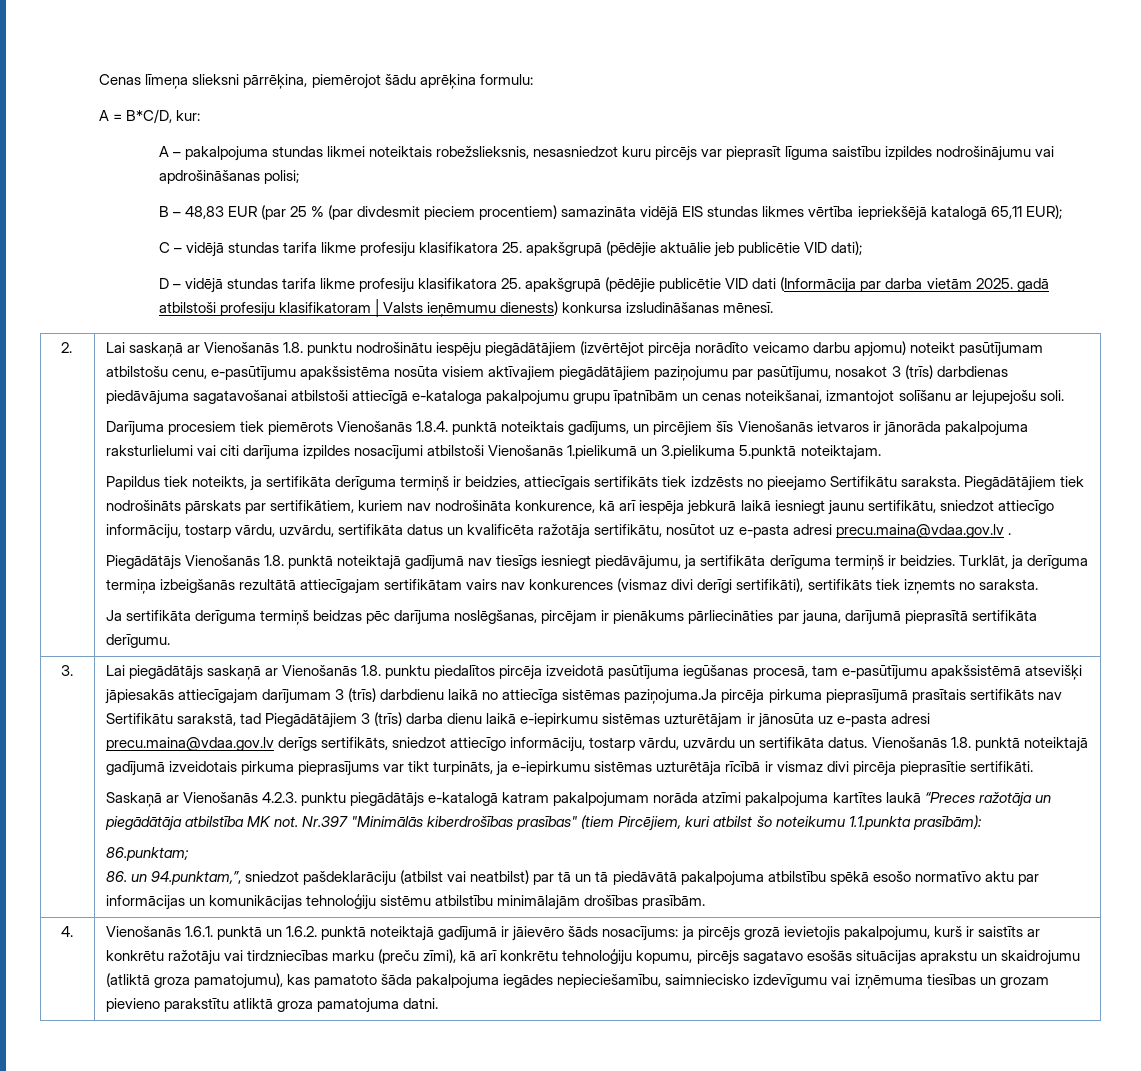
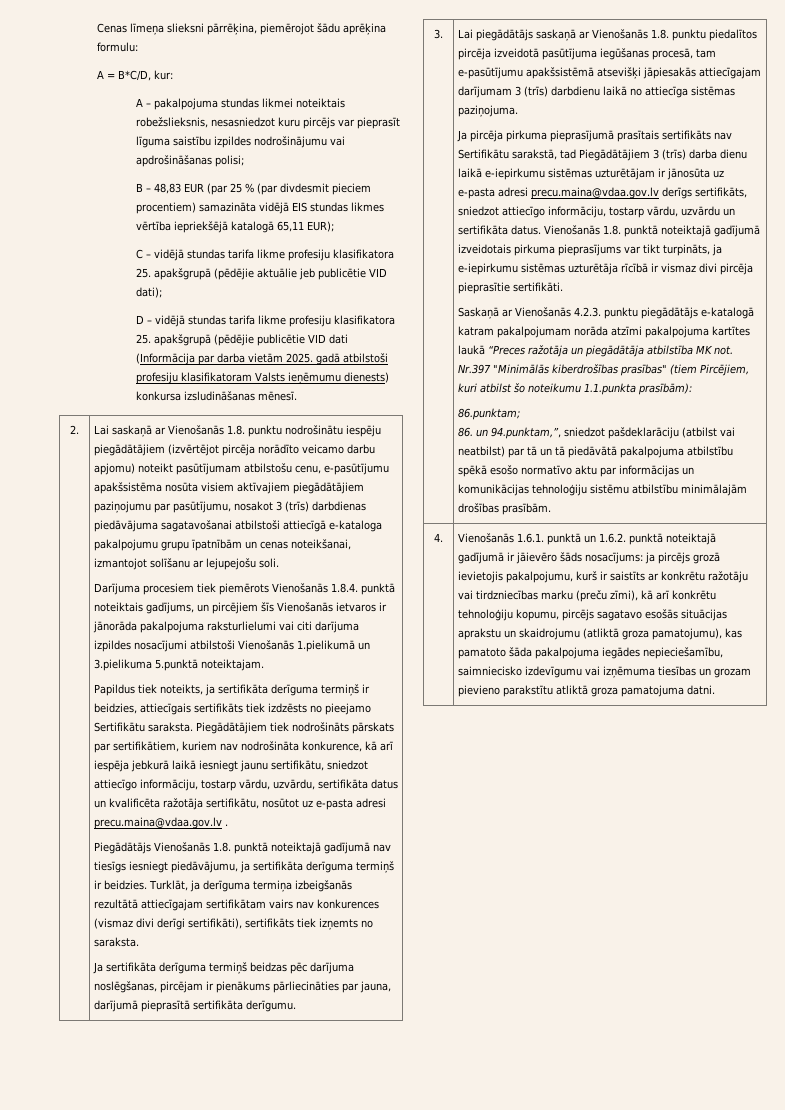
- D – vidējā stundas tarifa likme profesiju klasifikatora 25. apakšgrupā (pēdējie publicētie VID dati (Informācija par darba vietām 2025. gadā atbilstoši profesiju klasifikatoram | Valsts ieņēmumu dienests) konkursa izsludināšanas mēnesī.
+ D – vidējā stundas tarifa likme profesiju klasifikatora 25. apakšgrupā (pēdējie publicētie VID dati (Informācija par darba vietām 2025. gadā atbilstoši profesiju klasifikatoram Valsts ieņēmumu dienests) konkursa izsludināšanas mēnesī.
- Lai piegādātājs saskaņā ar Vienošanās 1.8. punktu piedalītos pircēja izveidotā pasūtījuma iegūšanas procesā, tam e-pasūtījumu apakšsistēmā atsevišķi jāpiesakās attiecīgajam darījumam 3 (trīs) darbdienu laikā no attiecīga sistēmas paziņojuma.Ja pircēja pirkuma pieprasījumā prasītais sertifikāts nav Sertifikātu sarakstā, tad Piegādātājiem 3 (trīs) darba dienu laikā e-iepirkumu sistēmas uzturētājam ir jānosūta uz e-pasta adresi precu.maina@vdaa.gov.lv derīgs sertifikāts, sniedzot attiecīgo informāciju, tostarp vārdu, uzvārdu un sertifikāta datus.
+ Lai piegādātājs saskaņā ar Vienošanās 1.8. punktu piedalītos pircēja izveidotā pasūtījuma iegūšanas procesā, tam e-pasūtījumu apakšsistēmā atsevišķi jāpiesakās attiecīgajam darījumam 3 (trīs) darbdienu laikā no attiecīga sistēmas paziņojuma.
+ Ja pircēja pirkuma pieprasījumā prasītais sertifikāts nav Sertifikātu sarakstā, tad Piegādātājiem 3 (trīs) darba dienu laikā e-iepirkumu sistēmas uzturētājam ir jānosūta uz e-pasta adresi precu.maina@vdaa.gov.lv derīgs sertifikāts, sniedzot attiecīgo informāciju, tostarp vārdu, uzvārdu un sertifikāta datus.

